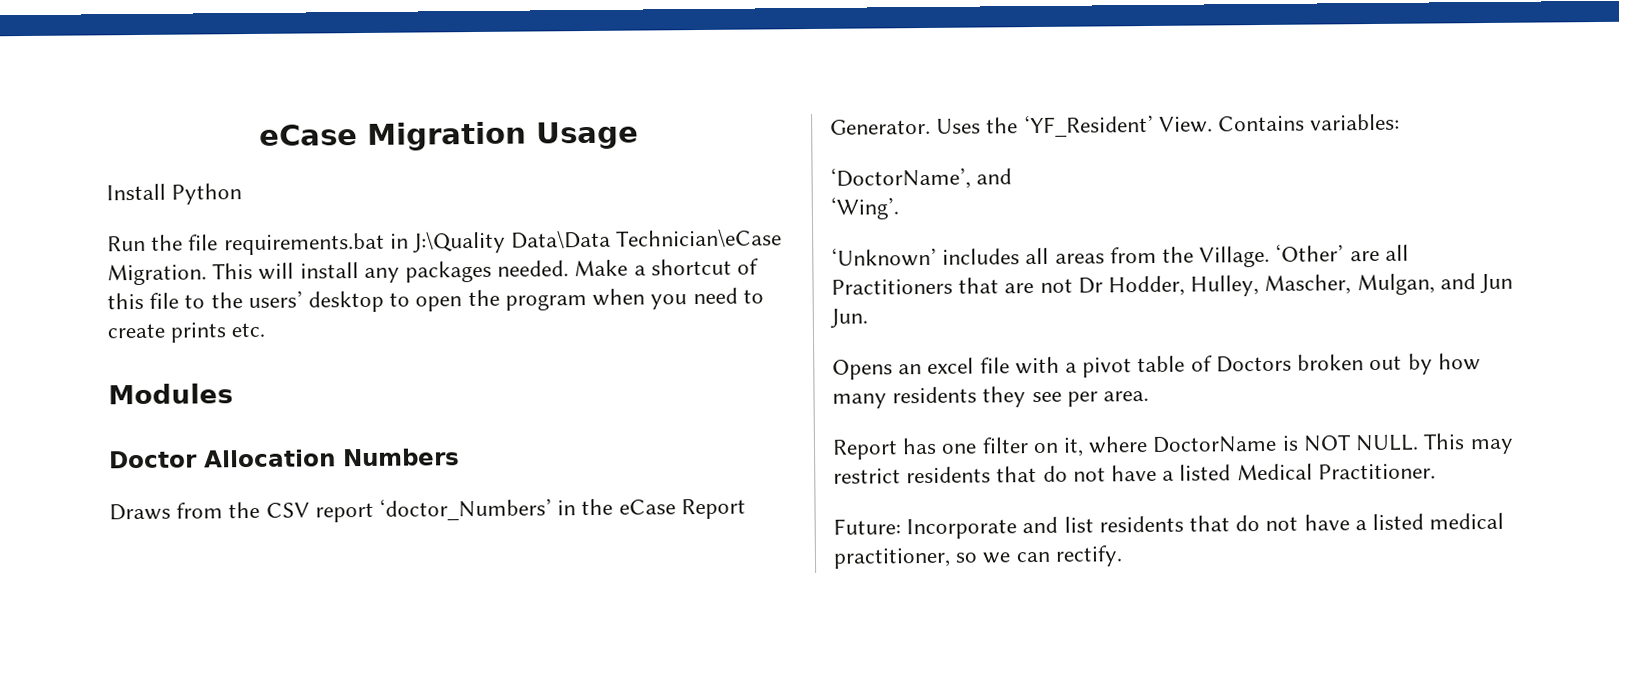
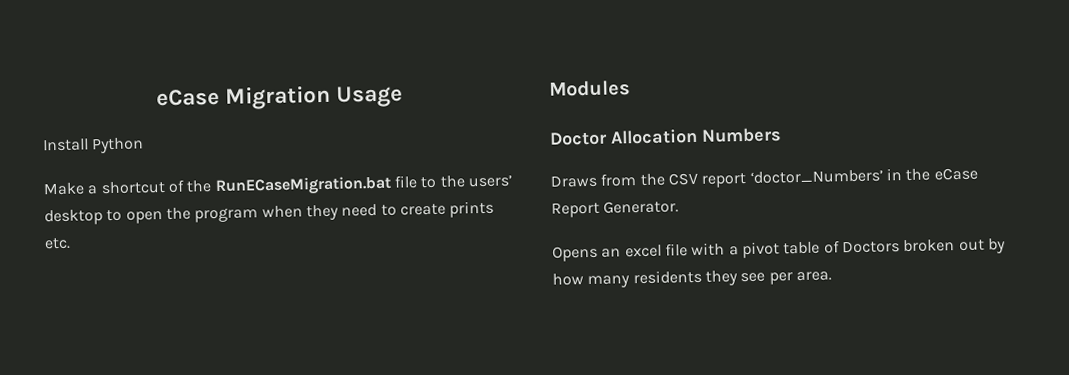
- Run the file requirements.bat in J:\Quality Data\Data Technician\eCase Migration. This will install any packages needed. Make a shortcut of this file to the users’ desktop to open the program when you need to create prints etc.
+ Make a shortcut of the RunECaseMigration.bat file to the users’ desktop to open the program when they need to create prints etc.
- Uses the ‘YF_Resident’ View. Contains variables:
- ‘DoctorName’, and
- ‘Wing’.
- ‘Unknown’ includes all areas from the Village. ‘Other’ are all Practitioners that are not Dr Hodder, Hulley, Mascher, Mulgan, and Jun Jun.
- Report has one filter on it, where DoctorName is NOT NULL. This may restrict residents that do not have a listed Medical Practitioner.
- Future: Incorporate and list residents that do not have a listed medical practitioner, so we can rectify.

